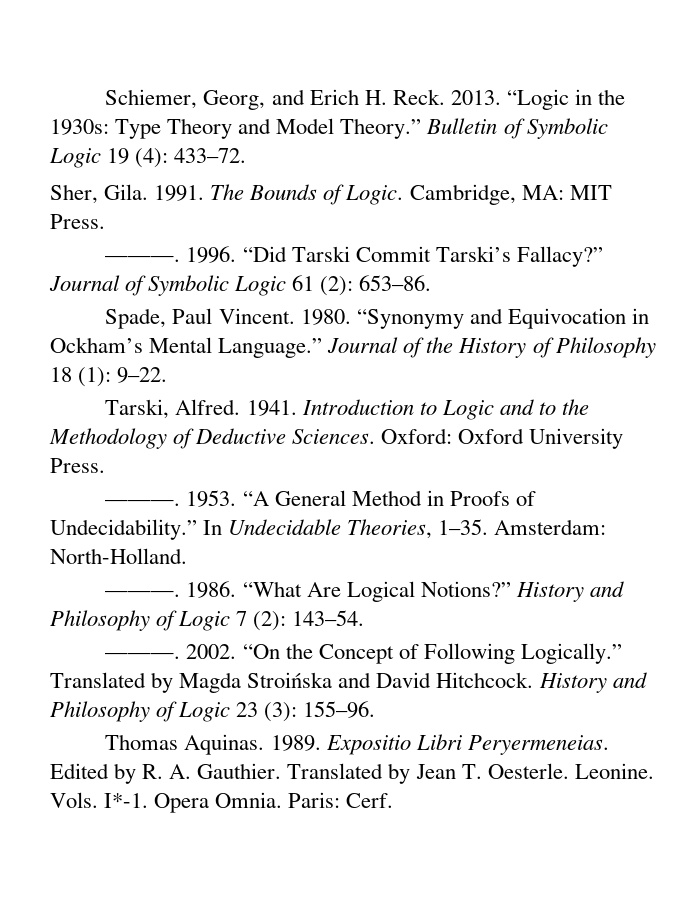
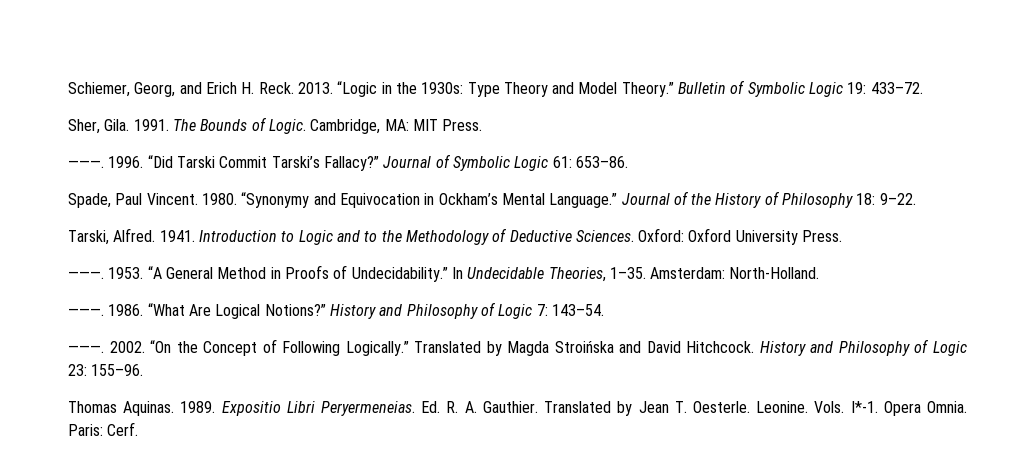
- Bulletin of Symbolic Logic 19 (4): 433–72.
+ Bulletin of Symbolic Logic 19: 433–72.
- Journal of Symbolic Logic 61 (2): 653–86.
+ Journal of Symbolic Logic 61: 653–86.
- Journal of the History of Philosophy 18 (1): 9–22.
+ Journal of the History of Philosophy 18: 9–22.
- History and Philosophy of Logic 7 (2): 143–54.
+ History and Philosophy of Logic 7: 143–54.
- History and Philosophy of Logic 23 (3): 155–96.
+ History and Philosophy of Logic 23: 155–96.
- Edited by R. A. Gauthier.
+ Ed. R. A. Gauthier.

